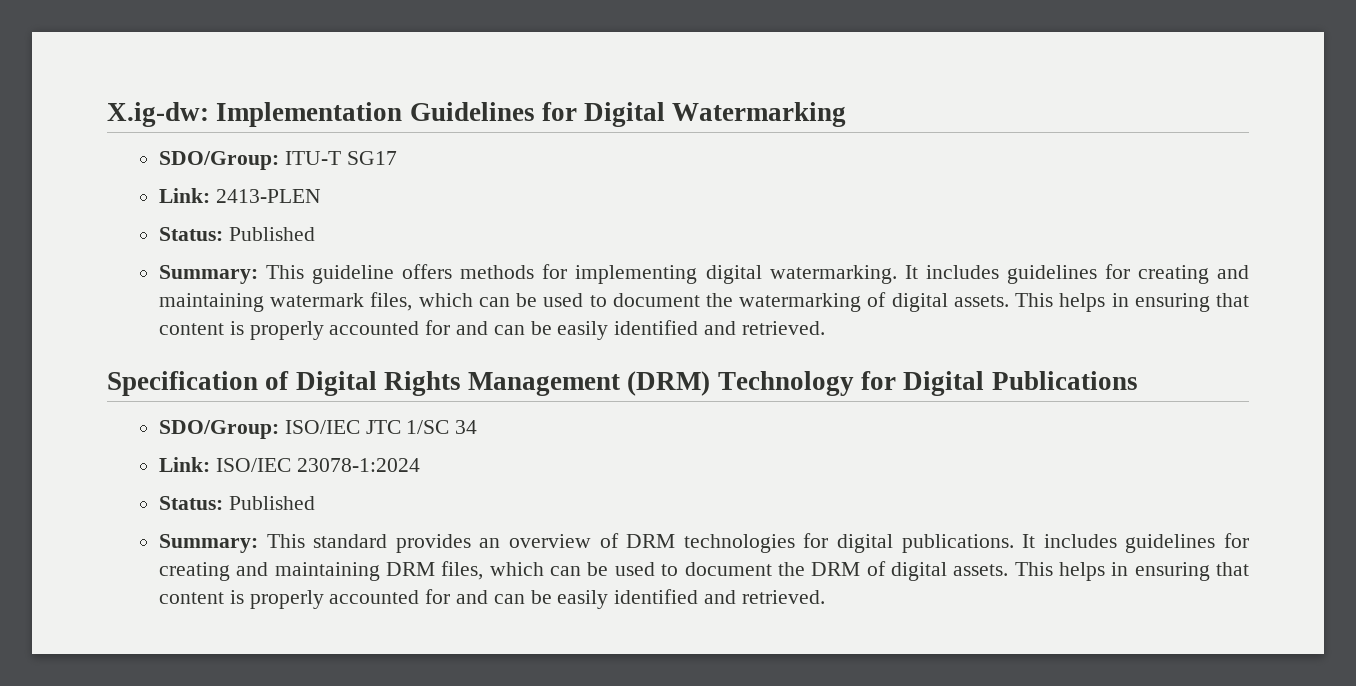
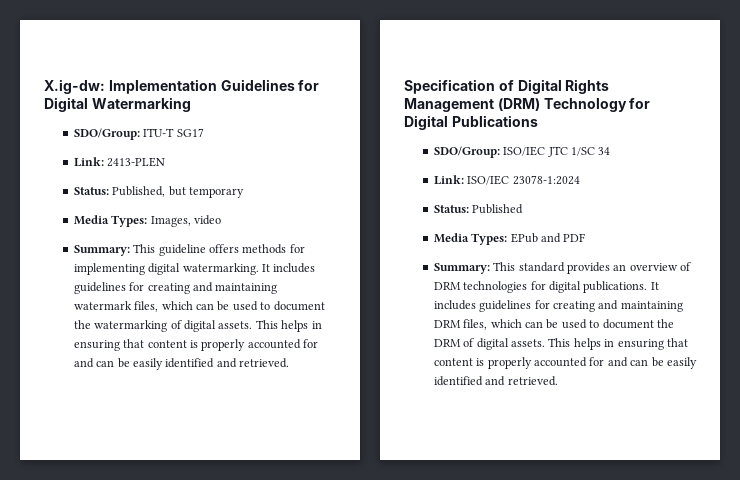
  Link: 2413-PLEN
- Status: Published
+ Status: Published, but temporary
+ Media Types: Images, video
+ Media Types: EPub and PDF

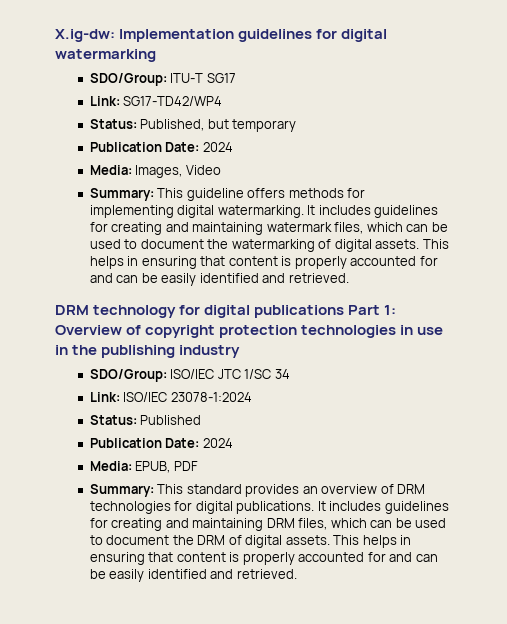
- X.ig-dw: Implementation Guidelines for Digital Watermarking
+ X.ig-dw: Implementation guidelines for digital watermarking
- Link: 2413-PLEN
+ Link: SG17-TD42/WP4
  Status: Published, but temporary
- Media Types: Images, video
+ Publication Date: 2024
+ Media: Images, Video
- Specification of Digital Rights Management (DRM) Technology for Digital Publications
+ DRM technology for digital publications Part 1: Overview of copyright protection technologies in use in the publishing industry
  Status: Published
- Media Types: EPub and PDF
+ Publication Date: 2024
+ Media: EPUB, PDF

